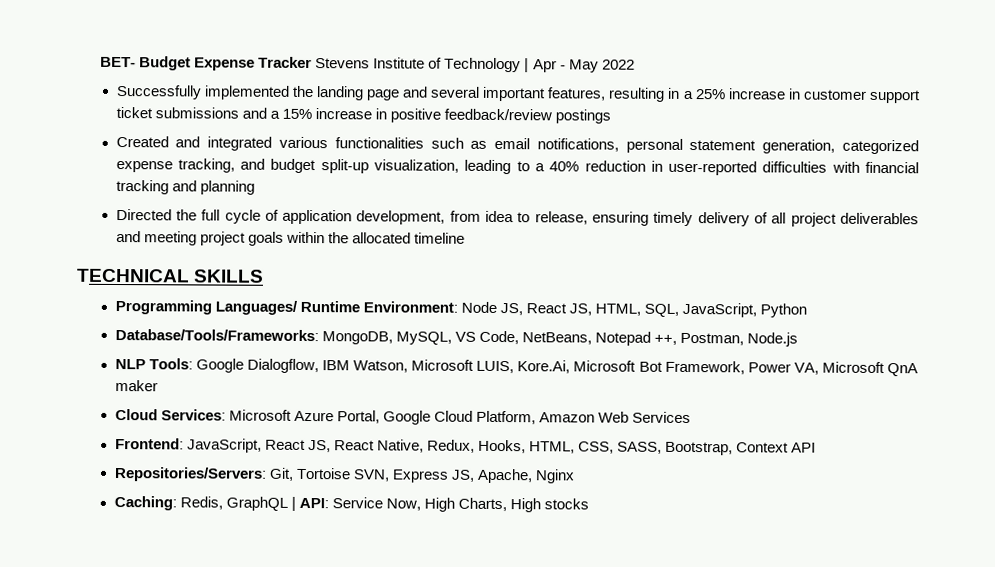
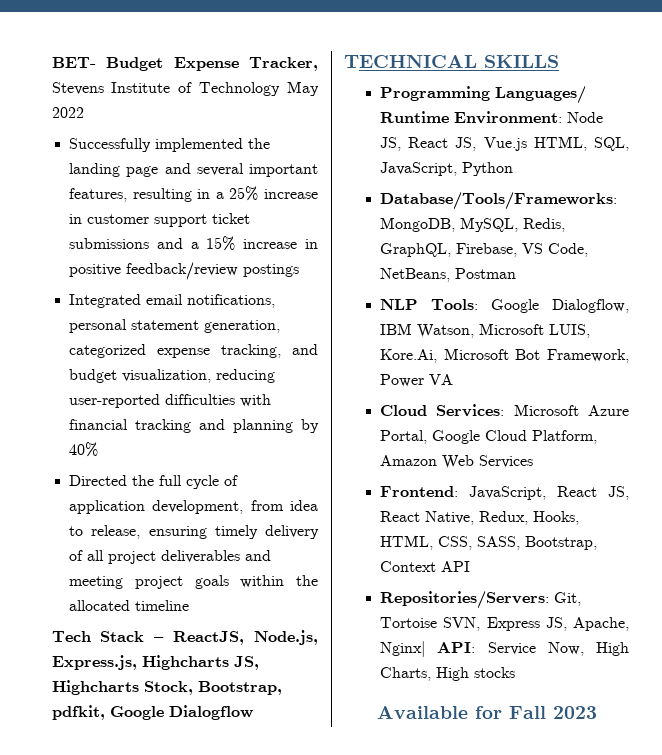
- BET- Budget Expense Tracker Stevens Institute of Technology | Apr - May 2022
+ BET- Budget Expense Tracker, Stevens Institute of Technology May 2022
- Created and integrated various functionalities such as email notifications, personal statement generation, categorized expense tracking, and budget split-up visualization, leading to a 40% reduction in user-reported difficulties with financial tracking and planning
+ Integrated email notifications, personal statement generation, categorized expense tracking, and budget visualization, reducing user-reported difficulties with financial tracking and planning by 40%
+ Tech Stack – ReactJS, Node.js, Express.js, Highcharts JS, Highcharts Stock, Bootstrap, pdfkit, Google Dialogflow
- Programming Languages/ Runtime Environment: Node JS, React JS, HTML, SQL, JavaScript, Python
+ Programming Languages/ Runtime Environment: Node JS, React JS, Vue.js HTML, SQL, JavaScript, Python
- Database/Tools/Frameworks: MongoDB, MySQL, VS Code, NetBeans, Notepad ++, Postman, Node.js
+ Database/Tools/Frameworks: MongoDB, MySQL, Redis, GraphQL, Firebase, VS Code, NetBeans, Postman
- NLP Tools: Google Dialogflow, IBM Watson, Microsoft LUIS, Kore.Ai, Microsoft Bot Framework, Power VA, Microsoft QnA maker
+ NLP Tools: Google Dialogflow, IBM Watson, Microsoft LUIS, Kore.Ai, Microsoft Bot Framework, Power VA
- Repositories/Servers: Git, Tortoise SVN, Express JS, Apache, Nginx
- Caching: Redis, GraphQL | API: Service Now, High Charts, High stocks
+ Repositories/Servers: Git, Tortoise SVN, Express JS, Apache, Nginx| API: Service Now, High Charts, High stocks
+ Available for Fall 2023

